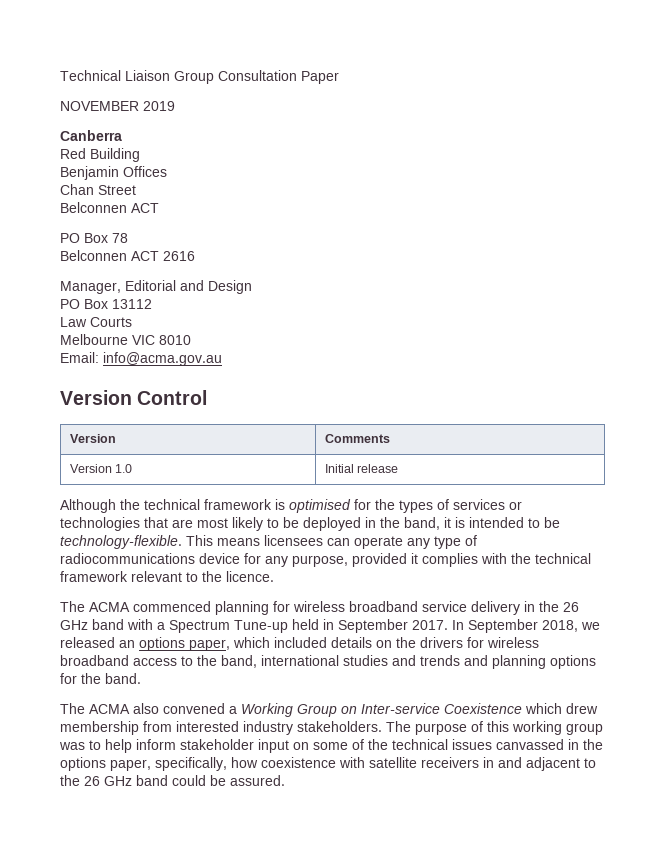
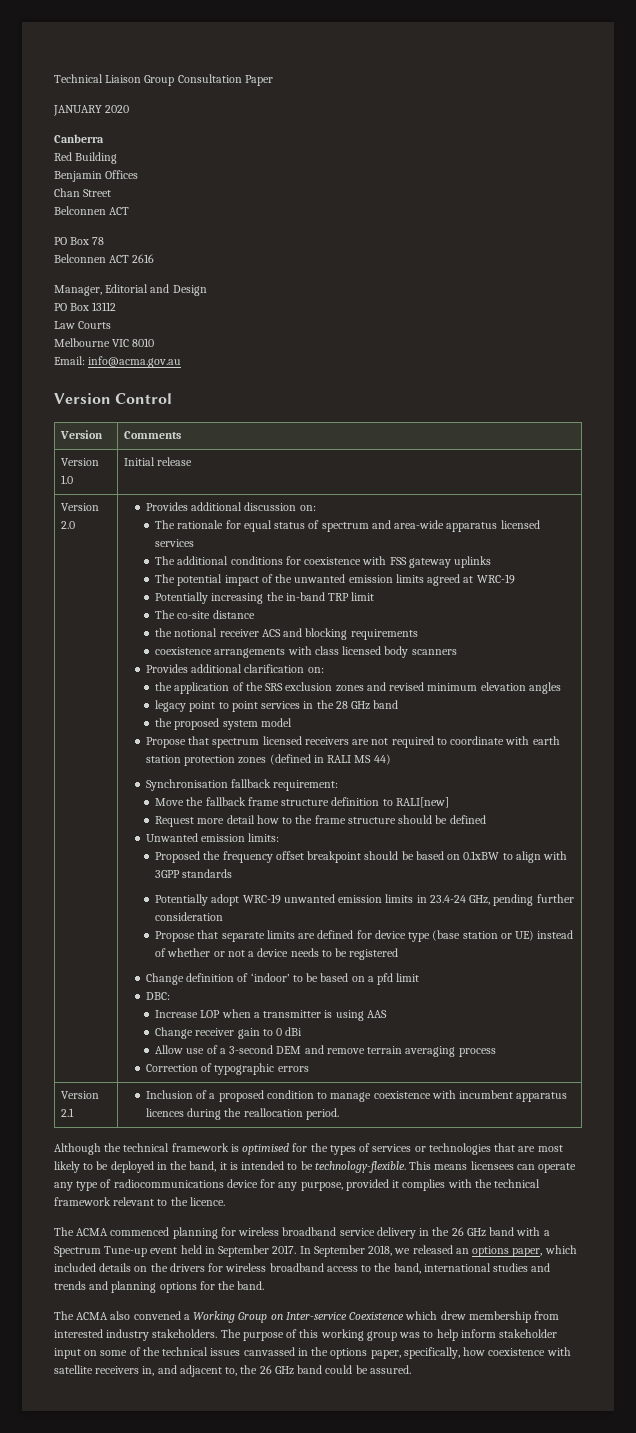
- NOVEMBER 2019
+ JANUARY 2020
+ Version 2.0 | Provides additional discussion on:
+ The rationale for equal status of spectrum and area-wide apparatus licensed services
+ The additional conditions for coexistence with FSS gateway uplinks
+ The potential impact of the unwanted emission limits agreed at WRC-19
+ Potentially increasing the in-band TRP limit
+ The co-site distance
+ the notional receiver ACS and blocking requirements
+ coexistence arrangements with class licensed body scanners
+ Provides additional clarification on:
+ the application of the SRS exclusion zones and revised minimum elevation angles
+ legacy point to point services in the 28 GHz band
+ the proposed system model
+ Propose that spectrum licensed receivers are not required to coordinate with earth station protection zones (defined in RALI MS 44)
+ Synchronisation fallback requirement:
+ Move the fallback frame structure definition to RALI[new]
+ Request more detail how to the frame structure should be defined
+ Unwanted emission limits:
+ Proposed the frequency offset breakpoint should be based on 0.1xBW to align with 3GPP standards
+ Potentially adopt WRC-19 unwanted emission limits in 23.4-24 GHz, pending further consideration
+ Propose that separate limits are defined for device type (base station or UE) instead of whether or not a device needs to be registered
+ Change definition of ‘indoor’ to be based on a pfd limit
+ DBC:
+ Increase LOP when a transmitter is using AAS
+ Change receiver gain to 0 dBi
+ Allow use of a 3-second DEM and remove terrain averaging process
+ Correction of typographic errors
+ Version 2.1 | Inclusion of a proposed condition to manage coexistence with incumbent apparatus licences during the reallocation period.
- The ACMA commenced planning for wireless broadband service delivery in the 26 GHz band with a Spectrum Tune-up held in September 2017.
+ The ACMA commenced planning for wireless broadband service delivery in the 26 GHz band with a Spectrum Tune-up event held in September 2017.
- The purpose of this working group was to help inform stakeholder input on some of the technical issues canvassed in the options paper, specifically, how coexistence with satellite receivers in and adjacent to the 26 GHz band could be assured.
+ The purpose of this working group was to help inform stakeholder input on some of the technical issues canvassed in the options paper, specifically, how coexistence with satellite receivers in, and adjacent to, the 26 GHz band could be assured.

